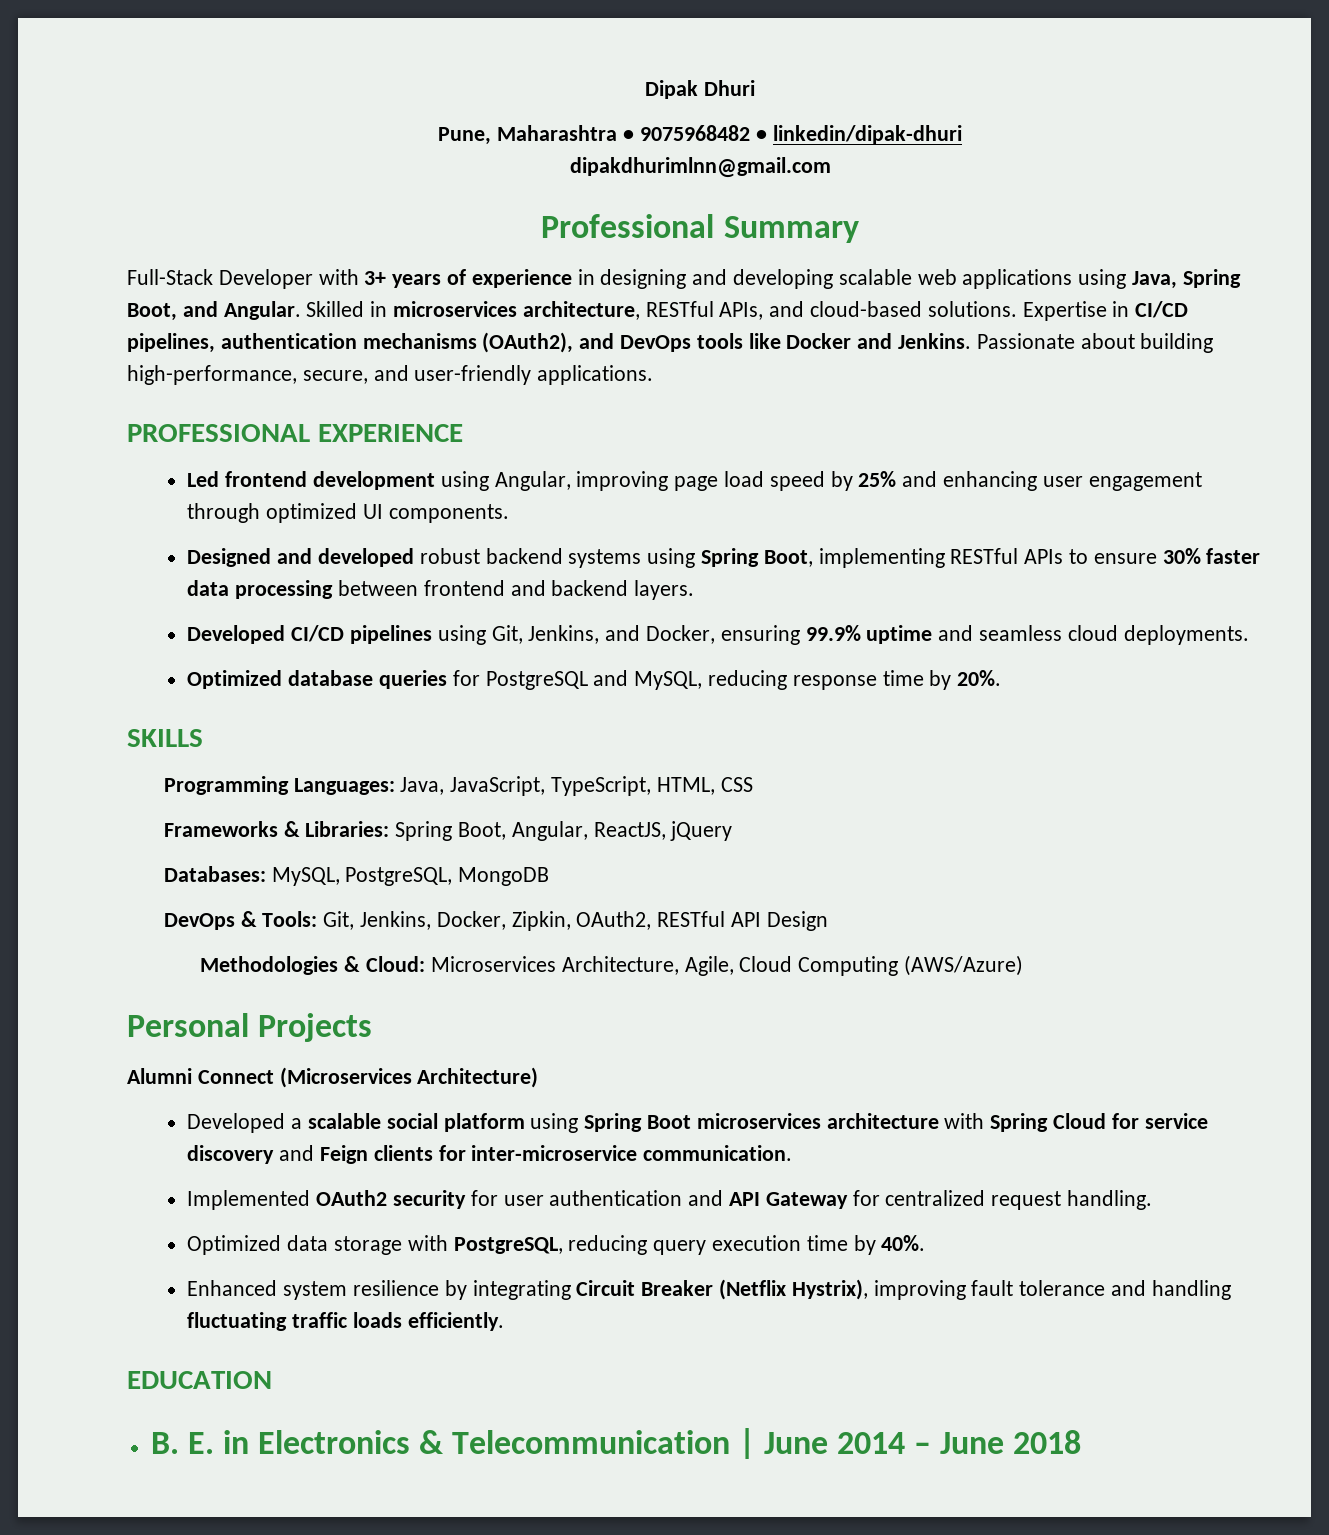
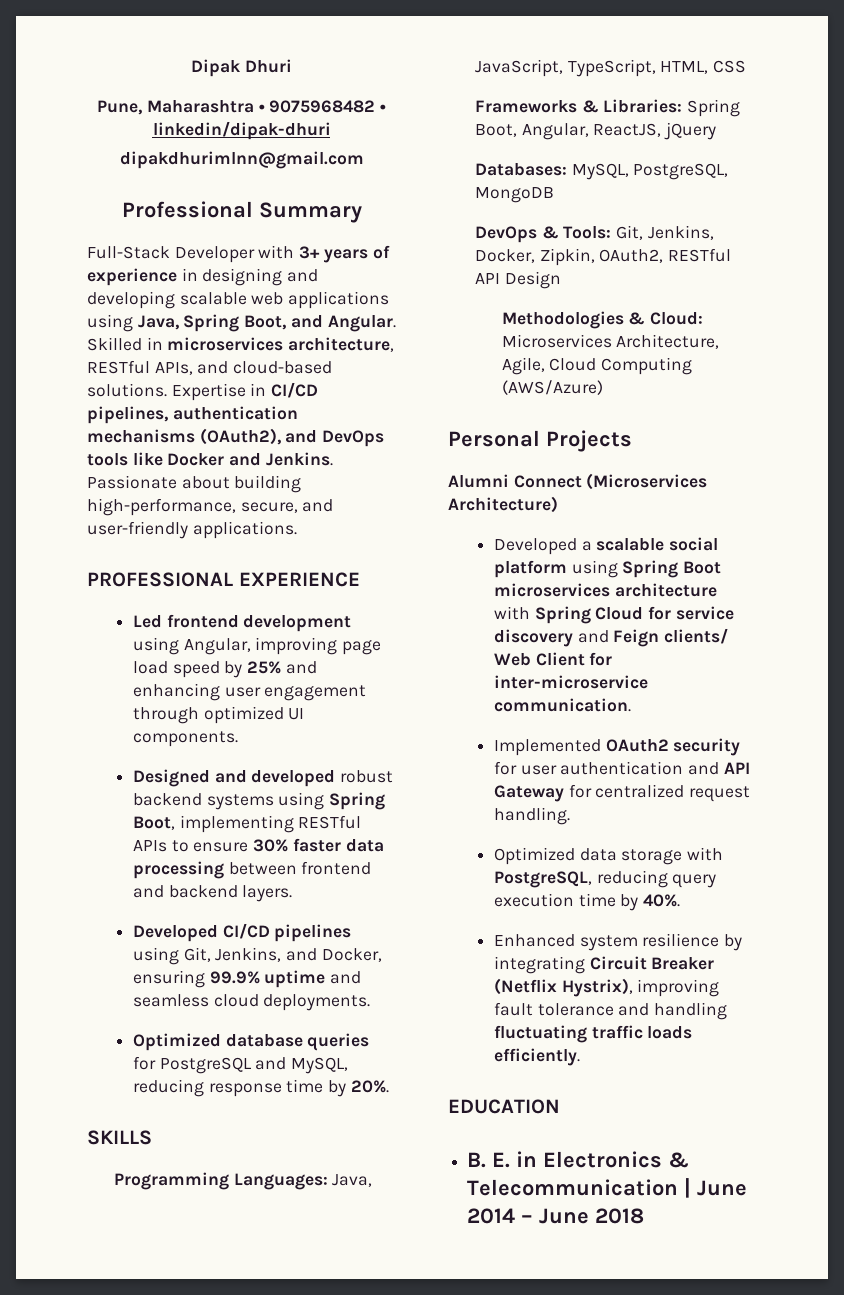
- Developed a scalable social platform using Spring Boot microservices architecture with Spring Cloud for service discovery and Feign clients for inter-microservice communication.
+ Developed a scalable social platform using Spring Boot microservices architecture with Spring Cloud for service discovery and Feign clients/ Web Client for inter-microservice communication.

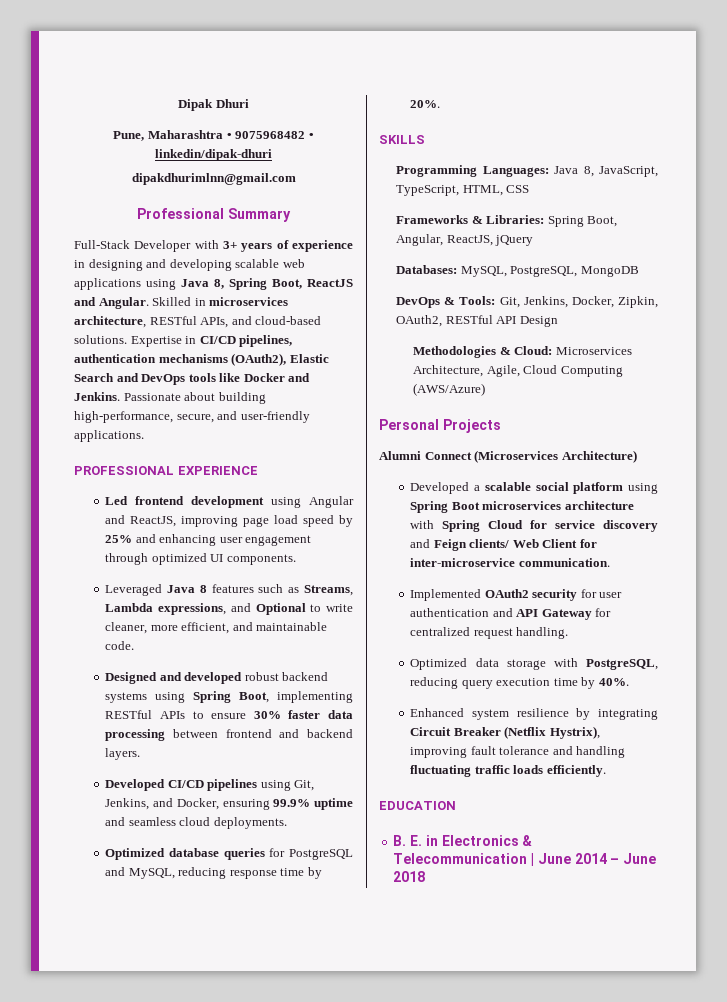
- Full-Stack Developer with 3+ years of experience in designing and developing scalable web applications using Java, Spring Boot, and Angular.
+ Full-Stack Developer with 3+ years of experience in designing and developing scalable web applications using Java 8, Spring Boot, ReactJS and Angular.
- Expertise in CI/CD pipelines, authentication mechanisms (OAuth2), and DevOps tools like Docker and Jenkins.
+ Expertise in CI/CD pipelines, authentication mechanisms (OAuth2), Elastic Search and DevOps tools like Docker and Jenkins.
- Led frontend development using Angular, improving page load speed by 25% and enhancing user engagement through optimized UI components.
+ Led frontend development using Angular and ReactJS, improving page load speed by 25% and enhancing user engagement through optimized UI components.
+ Leveraged Java 8 features such as Streams, Lambda expressions, and Optional to write cleaner, more efficient, and maintainable code.
- Programming Languages: Java, JavaScript, TypeScript, HTML, CSS
+ Programming Languages: Java 8, JavaScript, TypeScript, HTML, CSS

